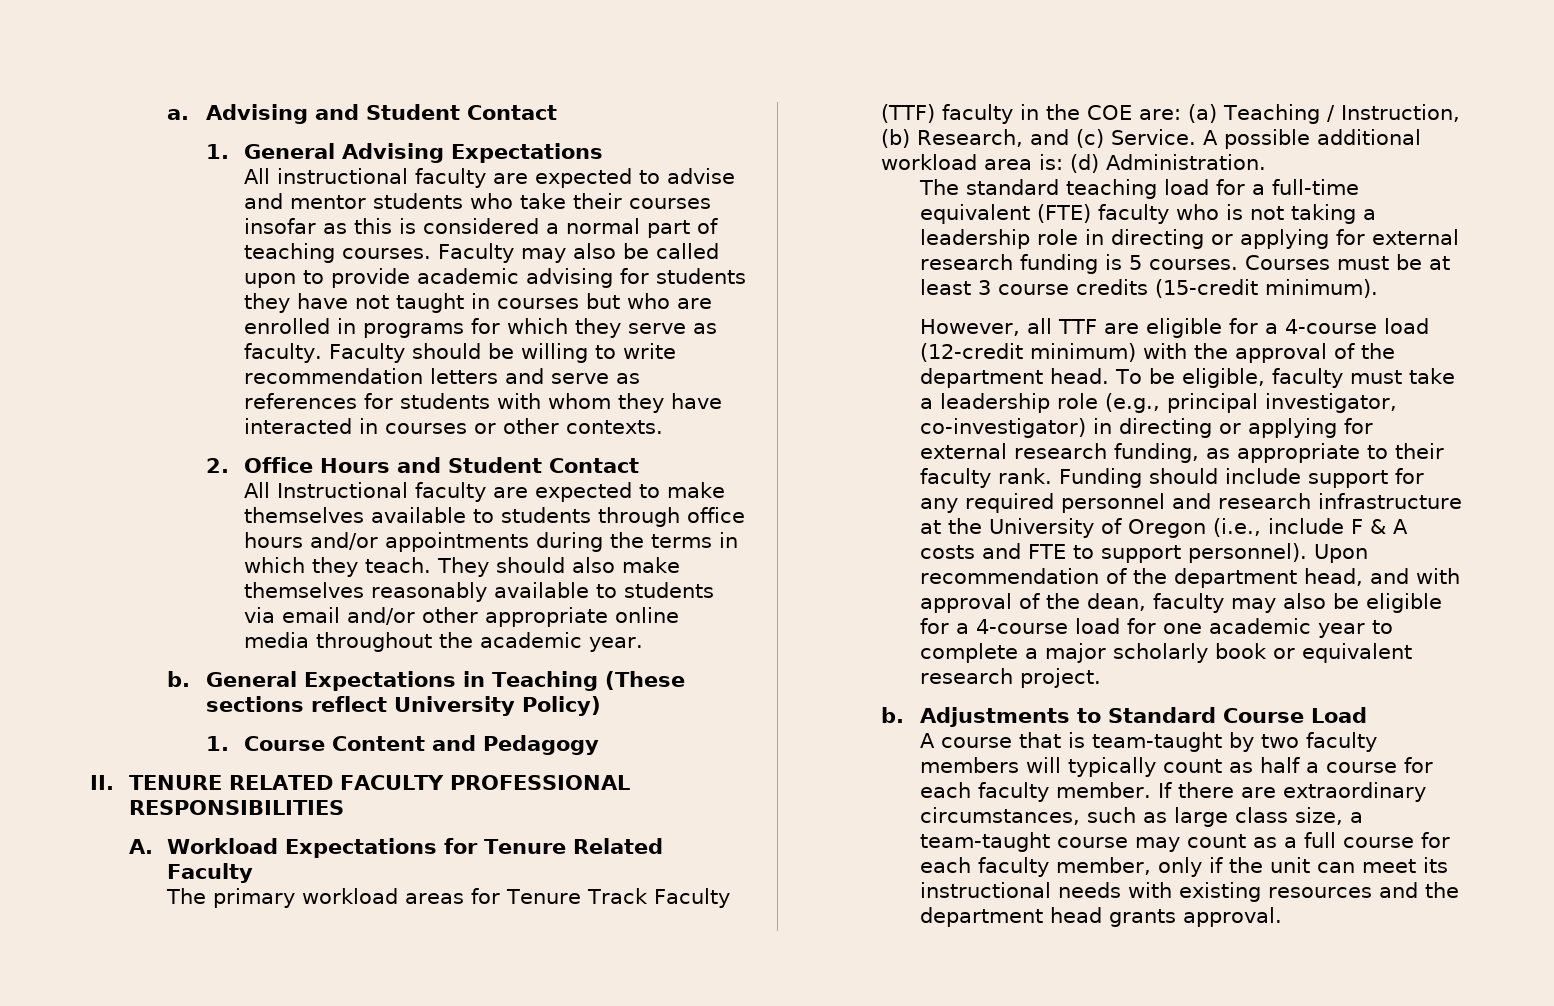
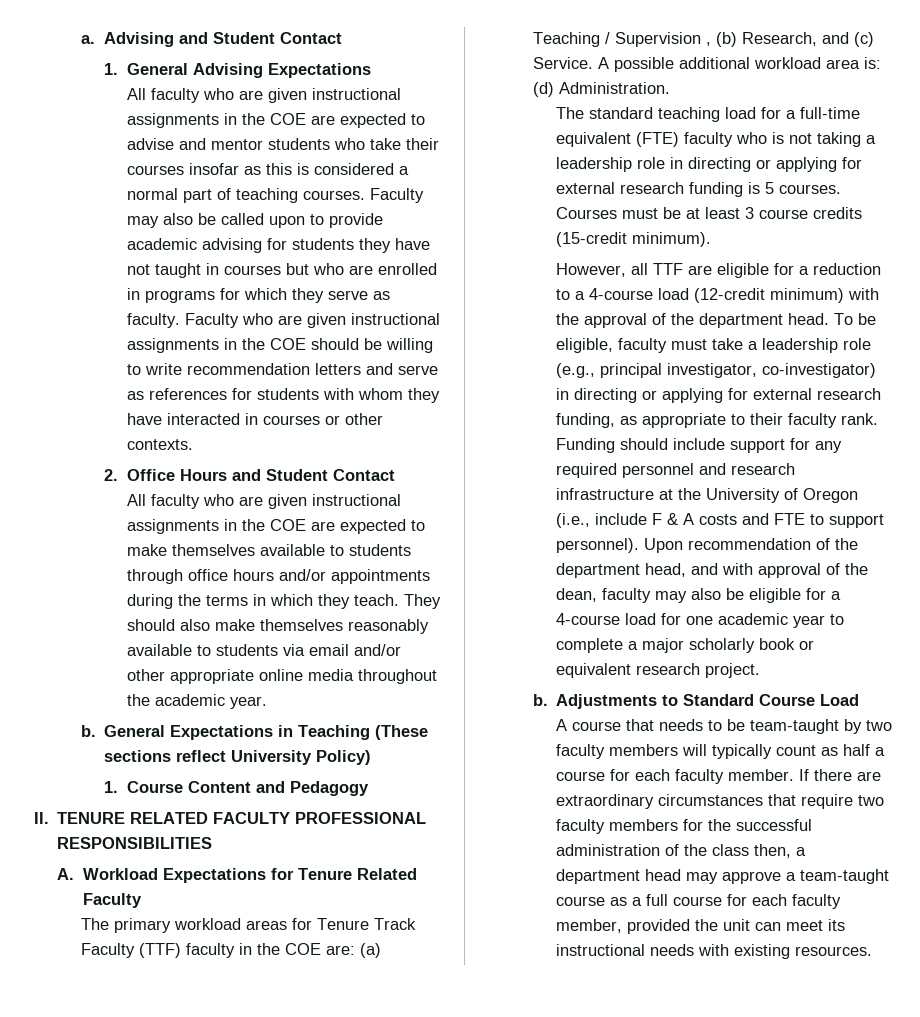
- All instructional faculty are expected to advise and mentor students who take their courses insofar as this is considered a normal part of teaching courses.
+ All faculty who are given instructional assignments in the COE are expected to advise and mentor students who take their courses insofar as this is considered a normal part of teaching courses.
- Faculty should be willing to write recommendation letters and serve as references for students with whom they have interacted in courses or other contexts.
+ Faculty who are given instructional assignments in the COE should be willing to write recommendation letters and serve as references for students with whom they have interacted in courses or other contexts.
- All Instructional faculty are expected to make themselves available to students through office hours and/or appointments during the terms in which they teach.
+ All faculty who are given instructional assignments in the COE are expected to make themselves available to students through office hours and/or appointments during the terms in which they teach.
- The primary workload areas for Tenure Track Faculty (TTF) faculty in the COE are: (a) Teaching / Instruction, (b) Research, and (c) Service.
+ The primary workload areas for Tenure Track Faculty (TTF) faculty in the COE are: (a) Teaching / Supervision , (b) Research, and (c) Service.
- However, all TTF are eligible for a 4-course load (12-credit minimum) with the approval of the department head.
+ However, all TTF are eligible for a reduction to a 4-course load (12-credit minimum) with the approval of the department head.
- A course that is team-taught by two faculty members will typically count as half a course for each faculty member.
+ A course that needs to be team-taught by two faculty members will typically count as half a course for each faculty member.
- If there are extraordinary circumstances, such as large class size, a team-taught course may count as a full course for each faculty member, only if the unit can meet its instructional needs with existing resources and the department head grants approval.
+ If there are extraordinary circumstances that require two faculty members for the successful administration of the class then, a department head may approve a team-taught course as a full course for each faculty member, provided the unit can meet its instructional needs with existing resources.

